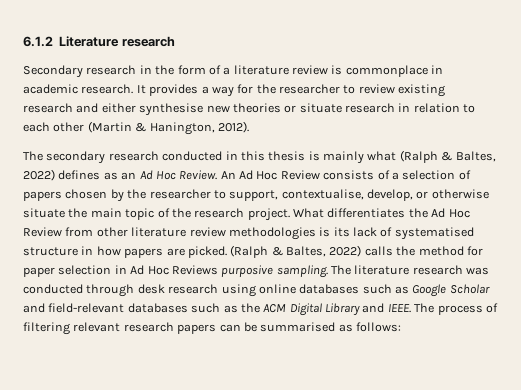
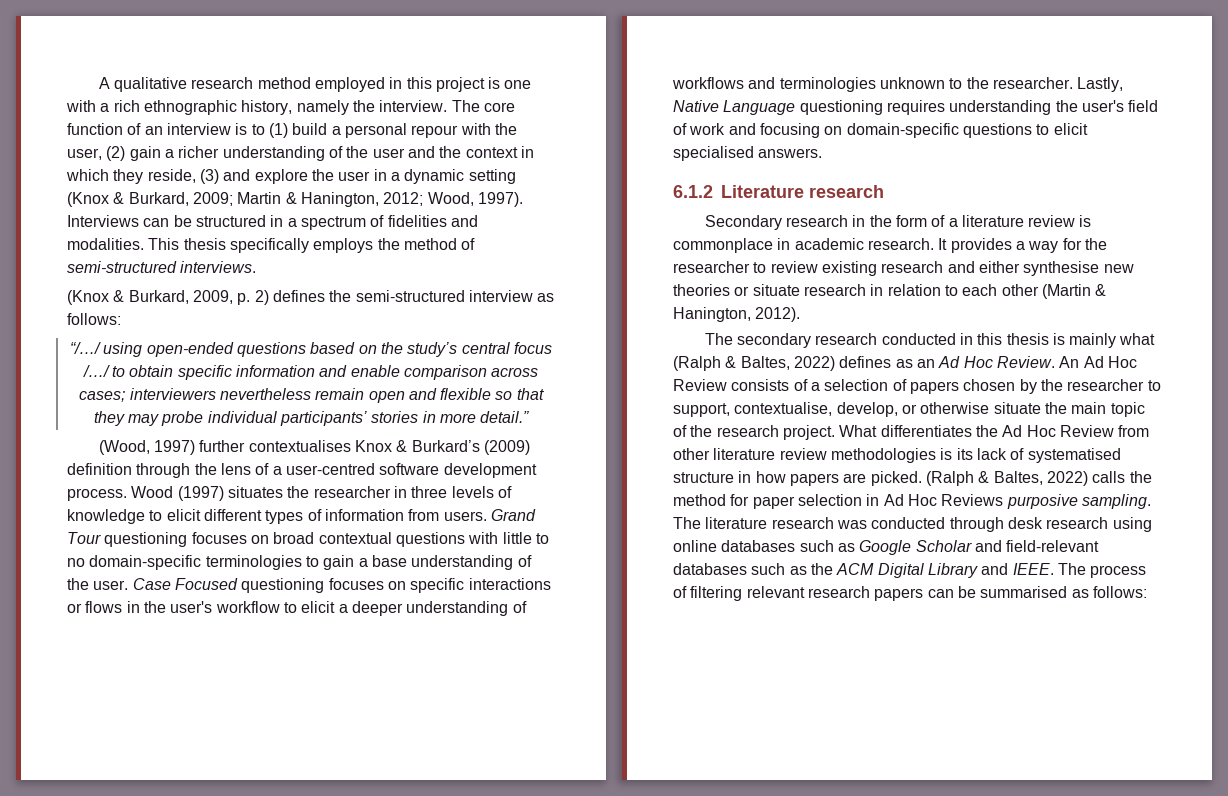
+ A qualitative research method employed in this project is one with a rich ethnographic history, namely the interview. The core function of an interview is to (1) build a personal repour with the user, (2) gain a richer understanding of the user and the context in which they reside, (3) and explore the user in a dynamic setting (Knox & Burkard, 2009; Martin & Hanington, 2012; Wood, 1997). Interviews can be structured in a spectrum of fidelities and modalities. This thesis specifically employs the method of semi-structured interviews.
+ (Knox & Burkard, 2009, p. 2) defines the semi-structured interview as follows:
+ “/…/ using open-ended questions based on the study’s central focus /…/ to obtain specific information and enable comparison across cases; interviewers nevertheless remain open and flexible so that they may probe individual participants’ stories in more detail.”
+ (Wood, 1997) further contextualises Knox & Burkard’s (2009) definition through the lens of a user-centred software development process. Wood (1997) situates the researcher in three levels of knowledge to elicit different types of information from users. Grand Tour questioning focuses on broad contextual questions with little to no domain-specific terminologies to gain a base understanding of the user. Case Focused questioning focuses on specific interactions or flows in the user's workflow to elicit a deeper understanding of workflows and terminologies unknown to the researcher. Lastly, Native Language questioning requires understanding the user's field of work and focusing on domain-specific questions to elicit specialised answers.

